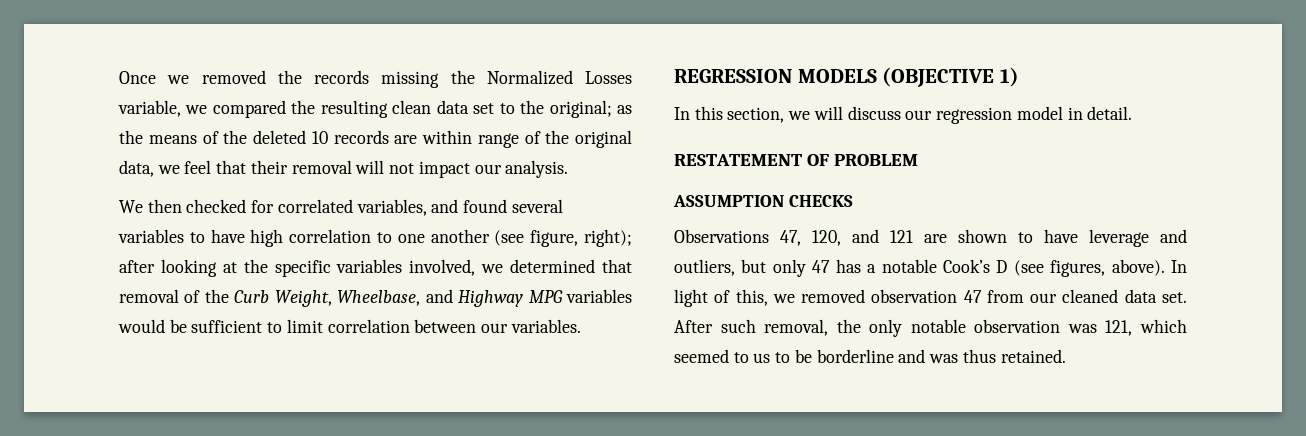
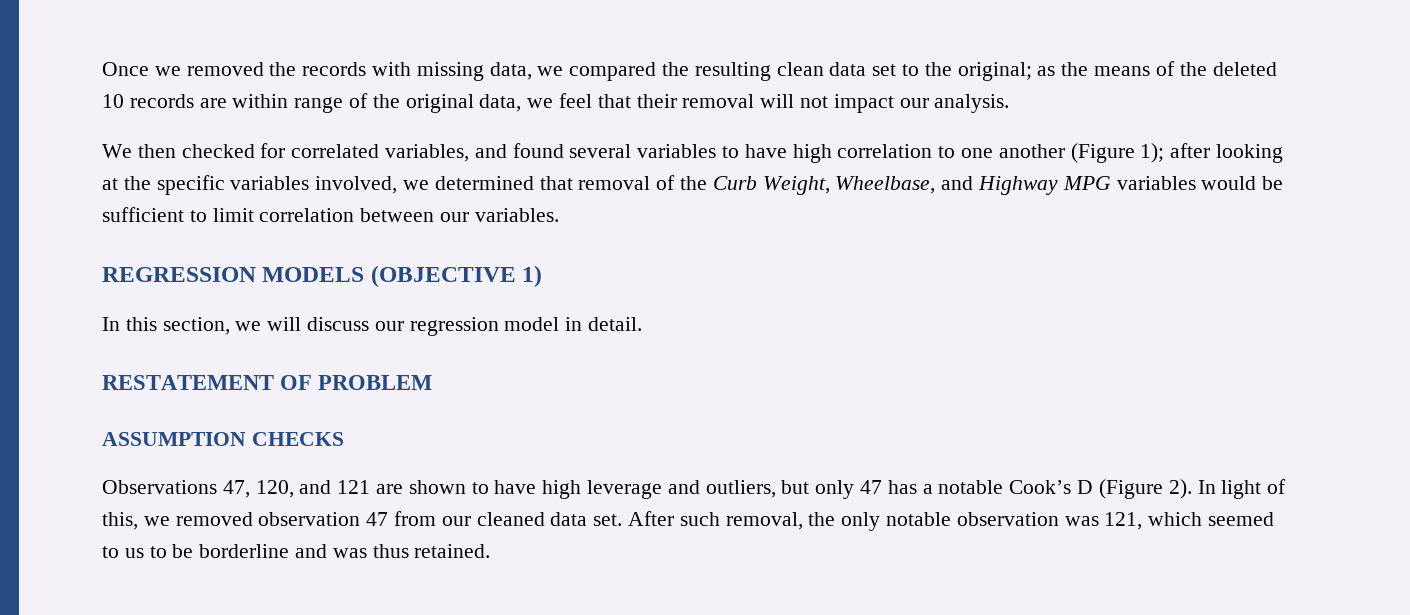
- Once we removed the records missing the Normalized Losses variable, we compared the resulting clean data set to the original; as the means of the deleted 10 records are within range of the original data, we feel that their removal will not impact our analysis.
+ Once we removed the records with missing data, we compared the resulting clean data set to the original; as the means of the deleted 10 records are within range of the original data, we feel that their removal will not impact our analysis.
- We then checked for correlated variables, and found several variables to have high correlation to one another (see figure, right); after looking at the specific variables involved, we determined that removal of the Curb Weight, Wheelbase, and Highway MPG variables would be sufficient to limit correlation between our variables.
+ We then checked for correlated variables, and found several variables to have high correlation to one another (Figure 1); after looking at the specific variables involved, we determined that removal of the Curb Weight, Wheelbase, and Highway MPG variables would be sufficient to limit correlation between our variables.
- Observations 47, 120, and 121 are shown to have leverage and outliers, but only 47 has a notable Cook’s D (see figures, above).
+ Observations 47, 120, and 121 are shown to have high leverage and outliers, but only 47 has a notable Cook’s D (Figure 2).

